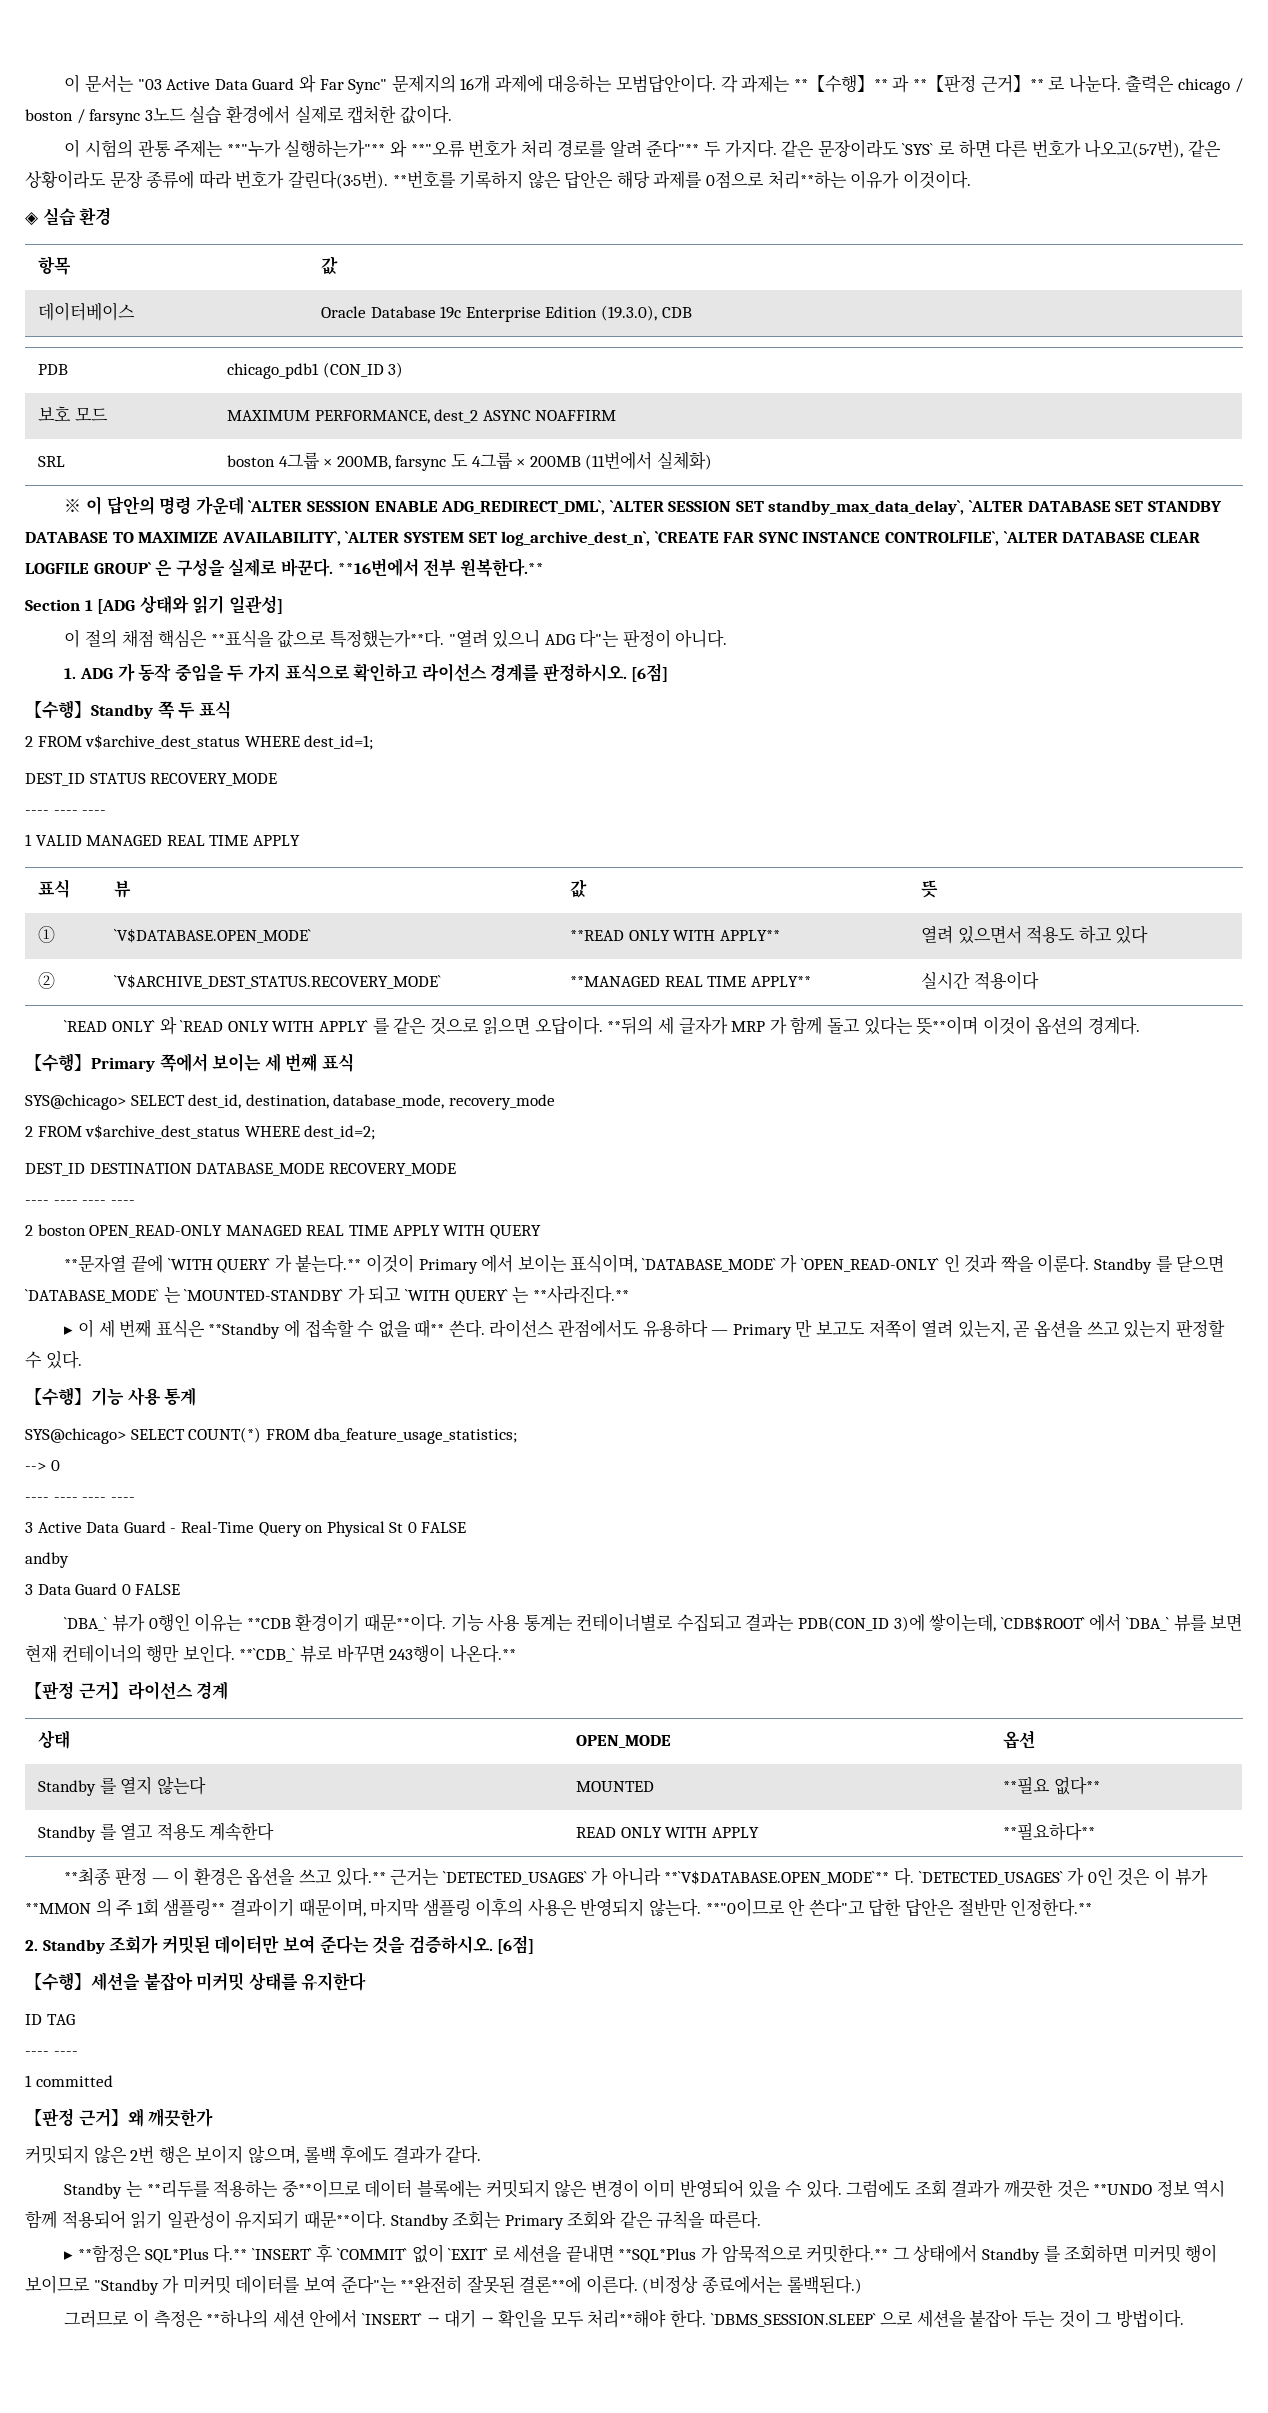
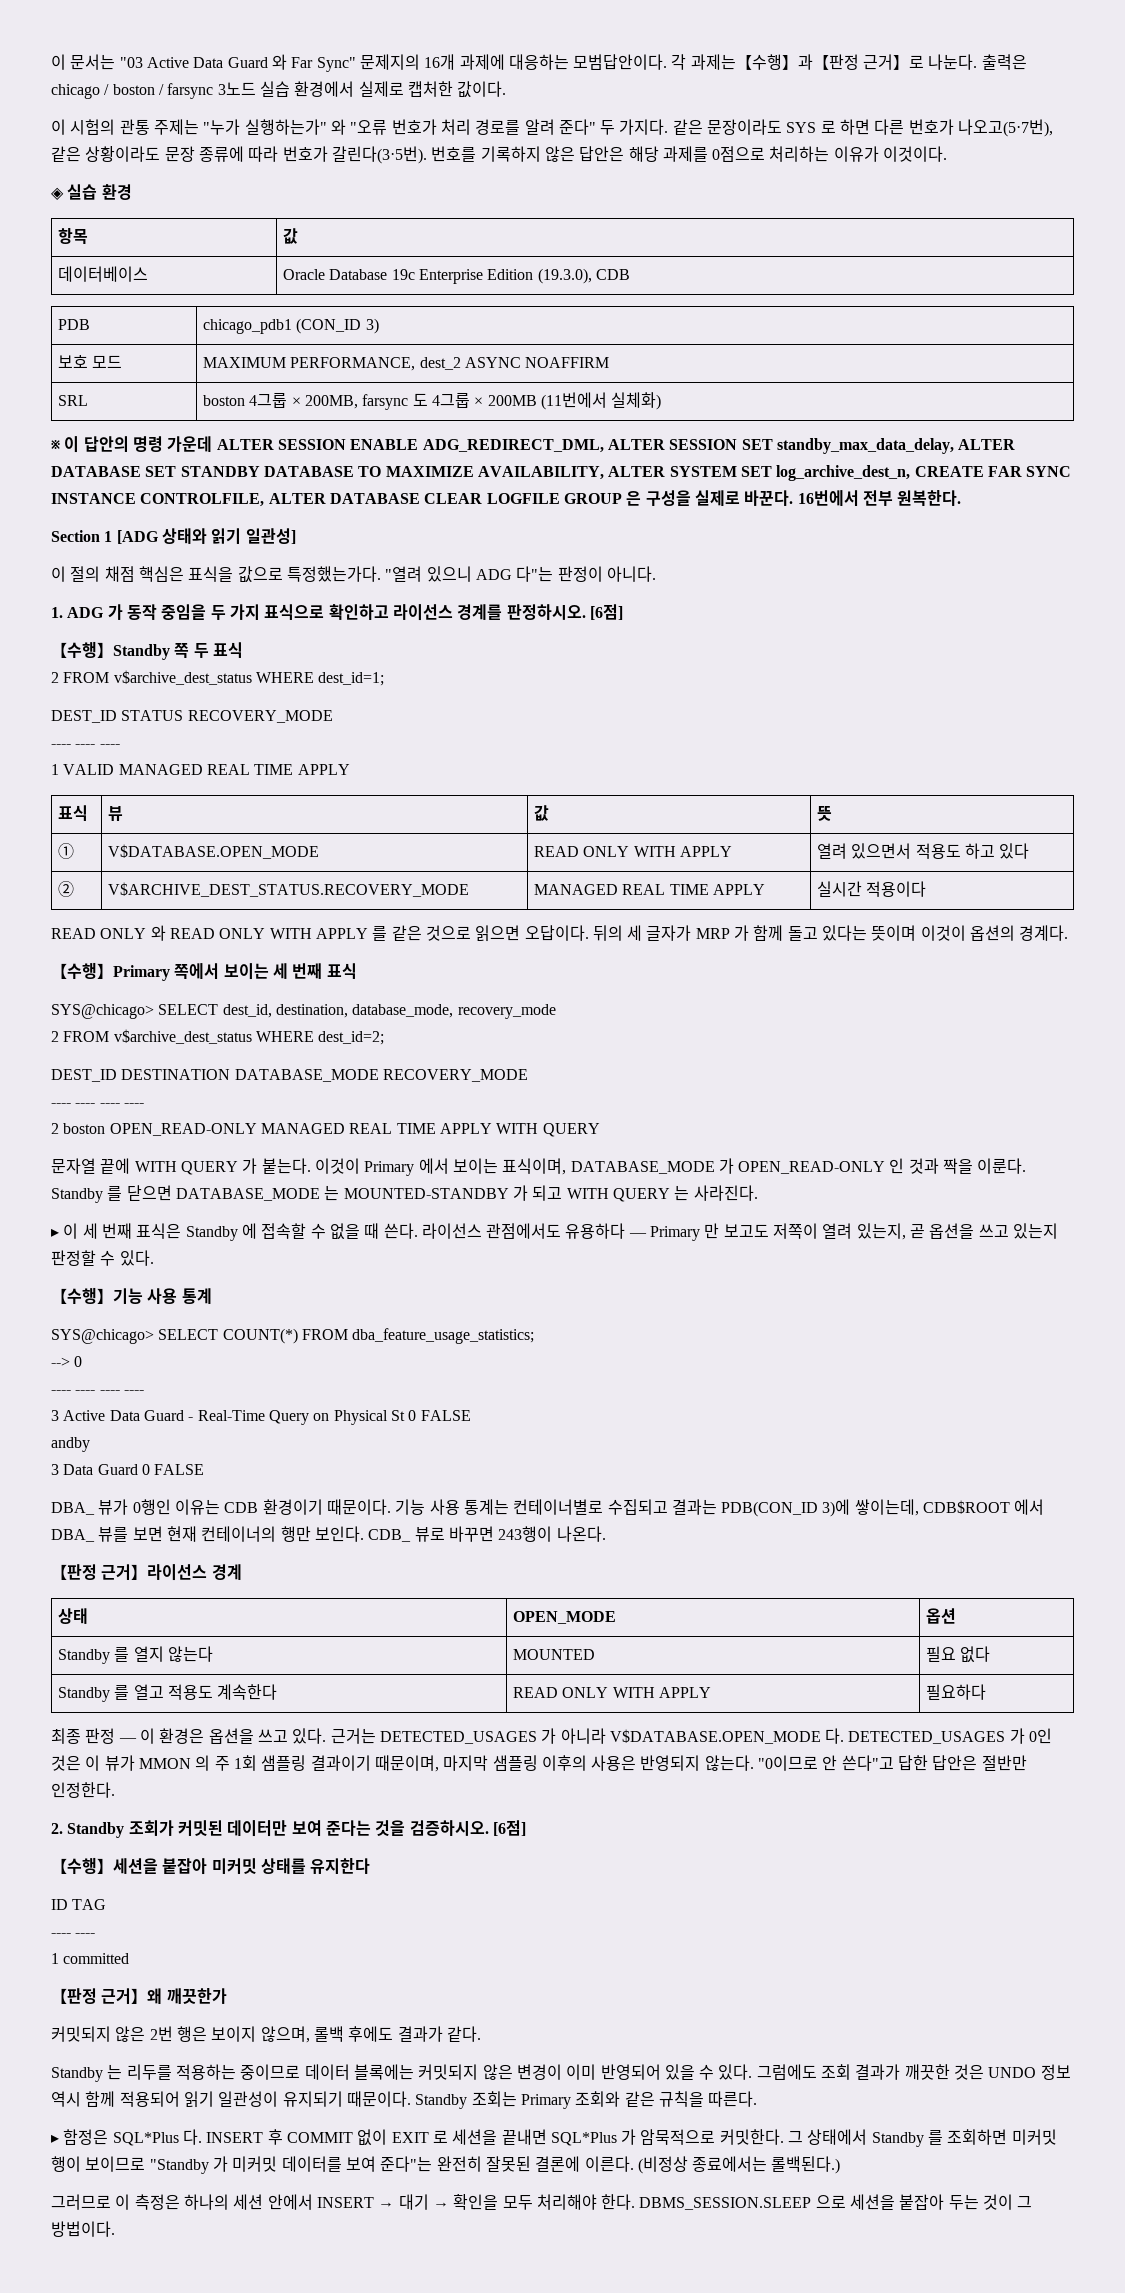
- 각 과제는 **【수행】** 과 **【판정 근거】** 로 나눈다.
+ 각 과제는【수행】과【판정 근거】로 나눈다.
- 이 시험의 관통 주제는 **"누가 실행하는가"** 와 **"오류 번호가 처리 경로를 알려 준다"** 두 가지다.
+ 이 시험의 관통 주제는 "누가 실행하는가" 와 "오류 번호가 처리 경로를 알려 준다" 두 가지다.
- 같은 문장이라도 `SYS` 로 하면 다른 번호가 나오고(5·7번), 같은 상황이라도 문장 종류에 따라 번호가 갈린다(3·5번).
+ 같은 문장이라도 SYS 로 하면 다른 번호가 나오고(5·7번), 같은 상황이라도 문장 종류에 따라 번호가 갈린다(3·5번).
- **번호를 기록하지 않은 답안은 해당 과제를 0점으로 처리**하는 이유가 이것이다.
+ 번호를 기록하지 않은 답안은 해당 과제를 0점으로 처리하는 이유가 이것이다.
- ※ 이 답안의 명령 가운데 `ALTER SESSION ENABLE ADG_REDIRECT_DML`, `ALTER SESSION SET standby_max_data_delay`, `ALTER DATABASE SET STANDBY DATABASE TO MAXIMIZE AVAILABILITY`, `ALTER SYSTEM SET log_archive_dest_n`, `CREATE FAR SYNC INSTANCE CONTROLFILE`, `ALTER DATABASE CLEAR LOGFILE GROUP` 은 구성을 실제로 바꾼다.
+ ※ 이 답안의 명령 가운데 ALTER SESSION ENABLE ADG_REDIRECT_DML, ALTER SESSION SET standby_max_data_delay, ALTER DATABASE SET STANDBY DATABASE TO MAXIMIZE AVAILABILITY, ALTER SYSTEM SET log_archive_dest_n, CREATE FAR SYNC INSTANCE CONTROLFILE, ALTER DATABASE CLEAR LOGFILE GROUP 은 구성을 실제로 바꾼다.
- **16번에서 전부 원복한다.**
+ 16번에서 전부 원복한다.
- 이 절의 채점 핵심은 **표식을 값으로 특정했는가**다.
+ 이 절의 채점 핵심은 표식을 값으로 특정했는가다.
- ① | `V$DATABASE.OPEN_MODE` | **READ ONLY WITH APPLY** | 열려 있으면서 적용도 하고 있다
+ ① | V$DATABASE.OPEN_MODE | READ ONLY WITH APPLY | 열려 있으면서 적용도 하고 있다
- ② | `V$ARCHIVE_DEST_STATUS.RECOVERY_MODE` | **MANAGED REAL TIME APPLY** | 실시간 적용이다
+ ② | V$ARCHIVE_DEST_STATUS.RECOVERY_MODE | MANAGED REAL TIME APPLY | 실시간 적용이다
- `READ ONLY` 와 `READ ONLY WITH APPLY` 를 같은 것으로 읽으면 오답이다.
+ READ ONLY 와 READ ONLY WITH APPLY 를 같은 것으로 읽으면 오답이다.
- **뒤의 세 글자가 MRP 가 함께 돌고 있다는 뜻**이며 이것이 옵션의 경계다.
+ 뒤의 세 글자가 MRP 가 함께 돌고 있다는 뜻이며 이것이 옵션의 경계다.
- **문자열 끝에 `WITH QUERY` 가 붙는다.** 이것이 Primary 에서 보이는 표식이며, `DATABASE_MODE` 가 `OPEN_READ-ONLY` 인 것과 짝을 이룬다.
+ 문자열 끝에 WITH QUERY 가 붙는다. 이것이 Primary 에서 보이는 표식이며, DATABASE_MODE 가 OPEN_READ-ONLY 인 것과 짝을 이룬다.
- Standby 를 닫으면 `DATABASE_MODE` 는 `MOUNTED-STANDBY` 가 되고 `WITH QUERY` 는 **사라진다.**
+ Standby 를 닫으면 DATABASE_MODE 는 MOUNTED-STANDBY 가 되고 WITH QUERY 는 사라진다.
- ▸ 이 세 번째 표식은 **Standby 에 접속할 수 없을 때** 쓴다.
+ ▸ 이 세 번째 표식은 Standby 에 접속할 수 없을 때 쓴다.
- `DBA_` 뷰가 0행인 이유는 **CDB 환경이기 때문**이다.
+ DBA_ 뷰가 0행인 이유는 CDB 환경이기 때문이다.
- 기능 사용 통계는 컨테이너별로 수집되고 결과는 PDB(CON_ID 3)에 쌓이는데, `CDB$ROOT` 에서 `DBA_` 뷰를 보면 현재 컨테이너의 행만 보인다.
+ 기능 사용 통계는 컨테이너별로 수집되고 결과는 PDB(CON_ID 3)에 쌓이는데, CDB$ROOT 에서 DBA_ 뷰를 보면 현재 컨테이너의 행만 보인다.
- **`CDB_` 뷰로 바꾸면 243행이 나온다.**
+ CDB_ 뷰로 바꾸면 243행이 나온다.
- Standby 를 열지 않는다 | MOUNTED | **필요 없다**
+ Standby 를 열지 않는다 | MOUNTED | 필요 없다
- Standby 를 열고 적용도 계속한다 | READ ONLY WITH APPLY | **필요하다**
- **최종 판정 — 이 환경은 옵션을 쓰고 있다.** 근거는 `DETECTED_USAGES` 가 아니라 **`V$DATABASE.OPEN_MODE`** 다. `DETECTED_USAGES` 가 0인 것은 이 뷰가 **MMON 의 주 1회 샘플링** 결과이기 때문이며, 마지막 샘플링 이후의 사용은 반영되지 않는다.
+ Standby 를 열고 적용도 계속한다 | READ ONLY WITH APPLY | 필요하다
+ 최종 판정 — 이 환경은 옵션을 쓰고 있다. 근거는 DETECTED_USAGES 가 아니라 V$DATABASE.OPEN_MODE 다. DETECTED_USAGES 가 0인 것은 이 뷰가 MMON 의 주 1회 샘플링 결과이기 때문이며, 마지막 샘플링 이후의 사용은 반영되지 않는다.
- **"0이므로 안 쓴다"고 답한 답안은 절반만 인정한다.**
+ "0이므로 안 쓴다"고 답한 답안은 절반만 인정한다.
- Standby 는 **리두를 적용하는 중**이므로 데이터 블록에는 커밋되지 않은 변경이 이미 반영되어 있을 수 있다.
+ Standby 는 리두를 적용하는 중이므로 데이터 블록에는 커밋되지 않은 변경이 이미 반영되어 있을 수 있다.
- 그럼에도 조회 결과가 깨끗한 것은 **UNDO 정보 역시 함께 적용되어 읽기 일관성이 유지되기 때문**이다.
+ 그럼에도 조회 결과가 깨끗한 것은 UNDO 정보 역시 함께 적용되어 읽기 일관성이 유지되기 때문이다.
- ▸ **함정은 SQL*Plus 다.** `INSERT` 후 `COMMIT` 없이 `EXIT` 로 세션을 끝내면 **SQL*Plus 가 암묵적으로 커밋한다.** 그 상태에서 Standby 를 조회하면 미커밋 행이 보이므로 "Standby 가 미커밋 데이터를 보여 준다"는 **완전히 잘못된 결론**에 이른다.
+ ▸ 함정은 SQL*Plus 다. INSERT 후 COMMIT 없이 EXIT 로 세션을 끝내면 SQL*Plus 가 암묵적으로 커밋한다. 그 상태에서 Standby 를 조회하면 미커밋 행이 보이므로 "Standby 가 미커밋 데이터를 보여 준다"는 완전히 잘못된 결론에 이른다.
- 그러므로 이 측정은 **하나의 세션 안에서 `INSERT` → 대기 → 확인을 모두 처리**해야 한다. `DBMS_SESSION.SLEEP` 으로 세션을 붙잡아 두는 것이 그 방법이다.
+ 그러므로 이 측정은 하나의 세션 안에서 INSERT → 대기 → 확인을 모두 처리해야 한다. DBMS_SESSION.SLEEP 으로 세션을 붙잡아 두는 것이 그 방법이다.

